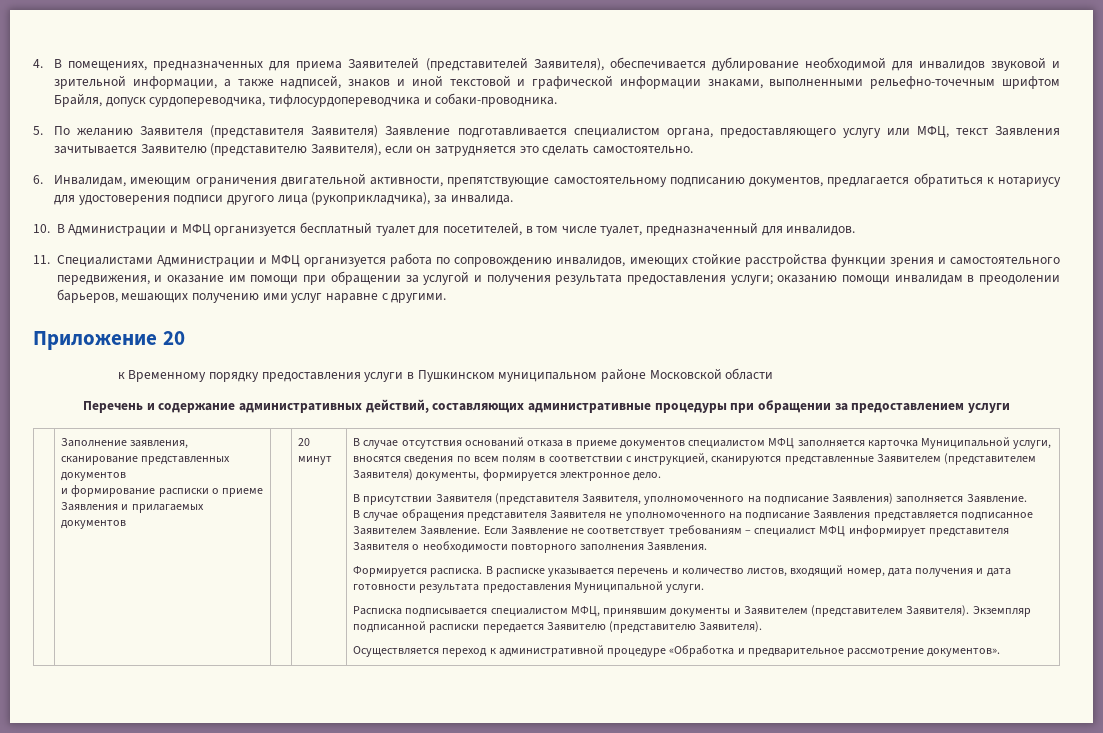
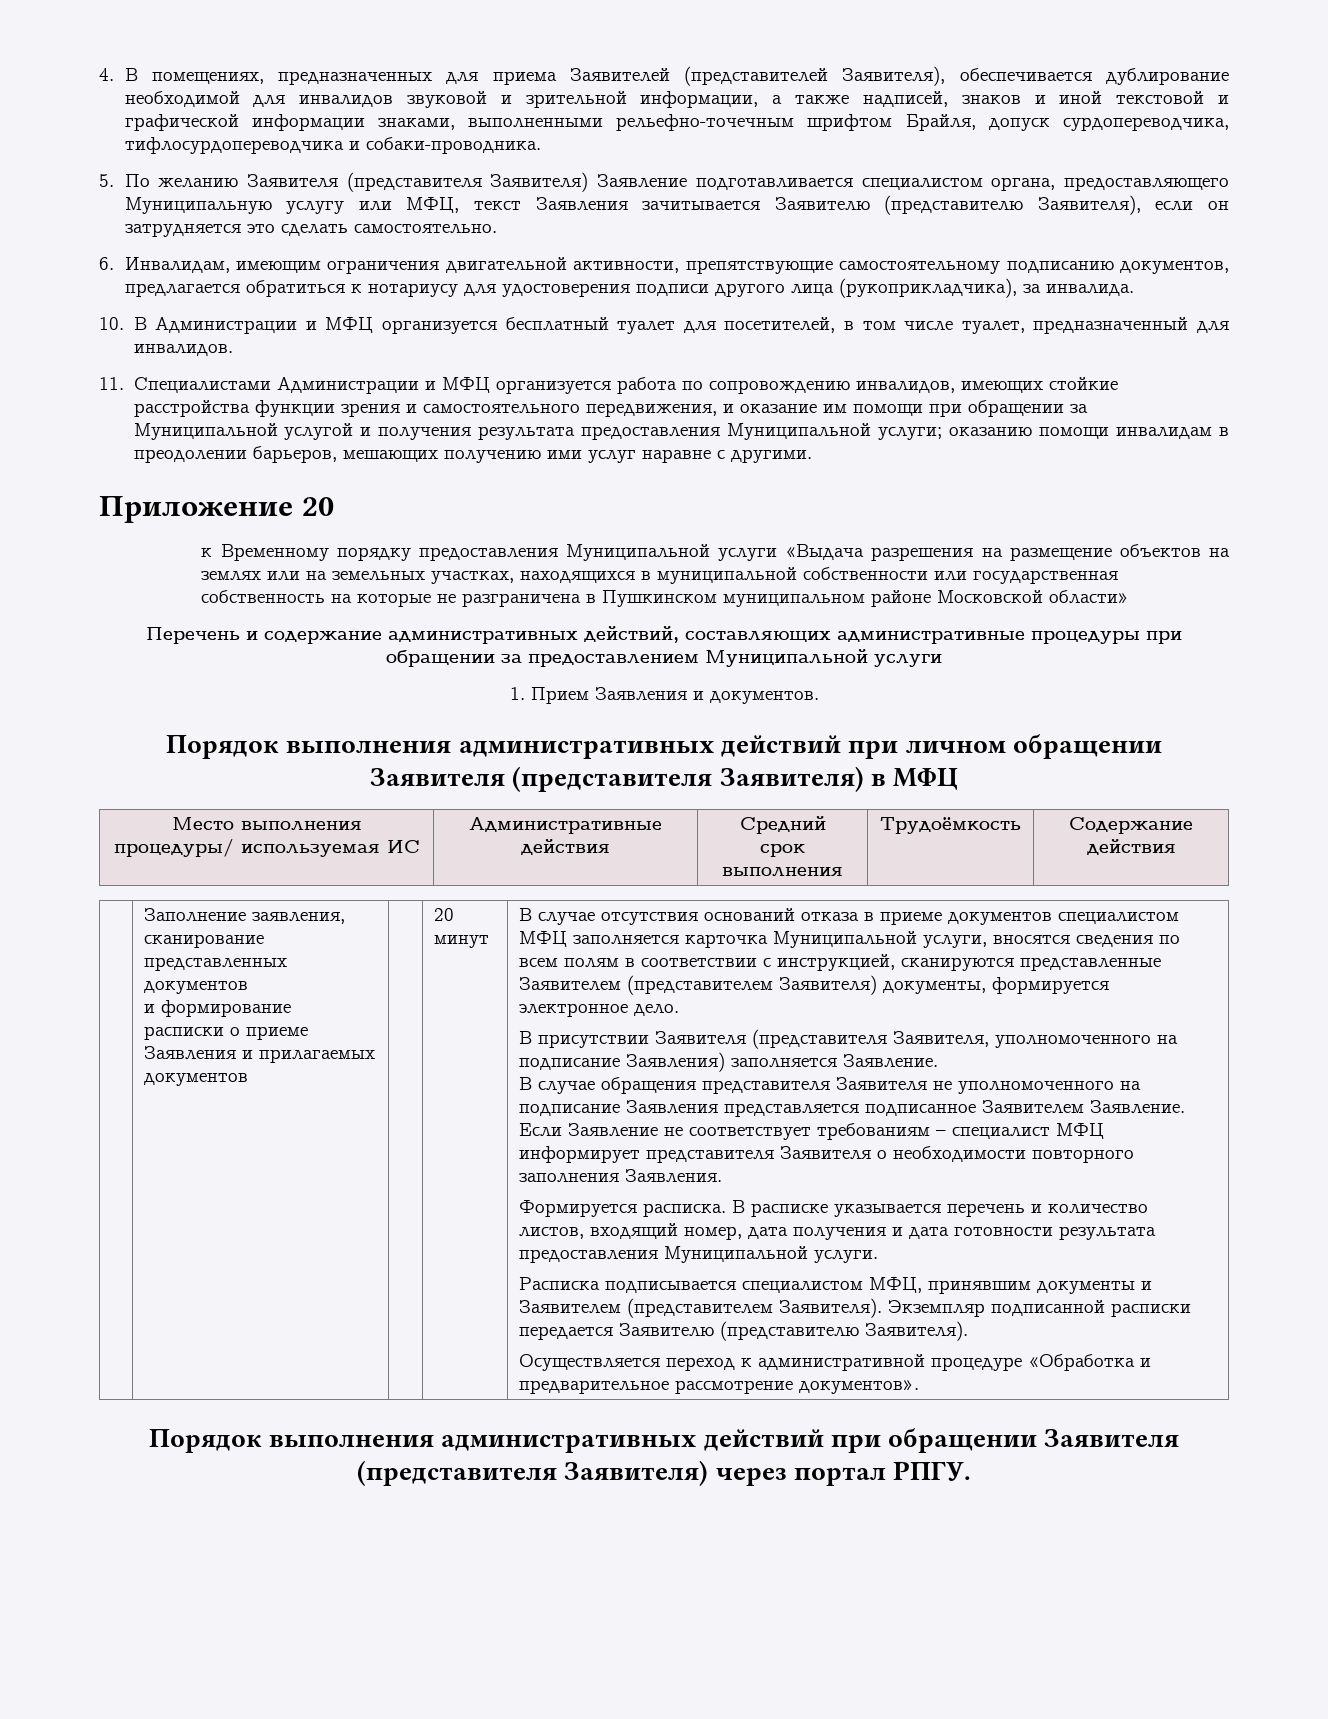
- 5. По желанию Заявителя (представителя Заявителя) Заявление подготавливается специалистом органа, предоставляющего услугу или МФЦ, текст Заявления зачитывается Заявителю (представителю Заявителя), если он затрудняется это сделать самостоятельно.
+ 5. По желанию Заявителя (представителя Заявителя) Заявление подготавливается специалистом органа, предоставляющего Муниципальную услугу или МФЦ, текст Заявления зачитывается Заявителю (представителю Заявителя), если он затрудняется это сделать самостоятельно.
- 11. Специалистами Администрации и МФЦ организуется работа по сопровождению инвалидов, имеющих стойкие расстройства функции зрения и самостоятельного передвижения, и оказание им помощи при обращении за услугой и получения результата предоставления услуги; оказанию помощи инвалидам в преодолении барьеров, мешающих получению ими услуг наравне с другими.
+ 11. Специалистами Администрации и МФЦ организуется работа по сопровождению инвалидов, имеющих стойкие расстройства функции зрения и самостоятельного передвижения, и оказание им помощи при обращении за Муниципальной услугой и получения результата предоставления Муниципальной услуги; оказанию помощи инвалидам в преодолении барьеров, мешающих получению ими услуг наравне с другими.
- к Временному порядку предоставления услуги в Пушкинском муниципальном районе Московской области
+ к Временному порядку предоставления Муниципальной услуги «Выдача разрешения на размещение объектов на землях или на земельных участках, находящихся в муниципальной собственности или государственная собственность на которые не разграничена в Пушкинском муниципальном районе Московской области»
- Перечень и содержание административных действий, составляющих административные процедуры при обращении за предоставлением услуги
+ Перечень и содержание административных действий, составляющих административные процедуры при обращении за предоставлением Муниципальной услуги
+ 1. Прием Заявления и документов.
+ Порядок выполнения административных действий при личном обращении Заявителя (представителя Заявителя) в МФЦ
+ Место выполнения процедуры/ используемая ИС | Административные действия | Средний
+ срок выполнения | Трудоёмкость | Содержание действия
+ Порядок выполнения административных действий при обращении Заявителя (представителя Заявителя) через портал РПГУ.

